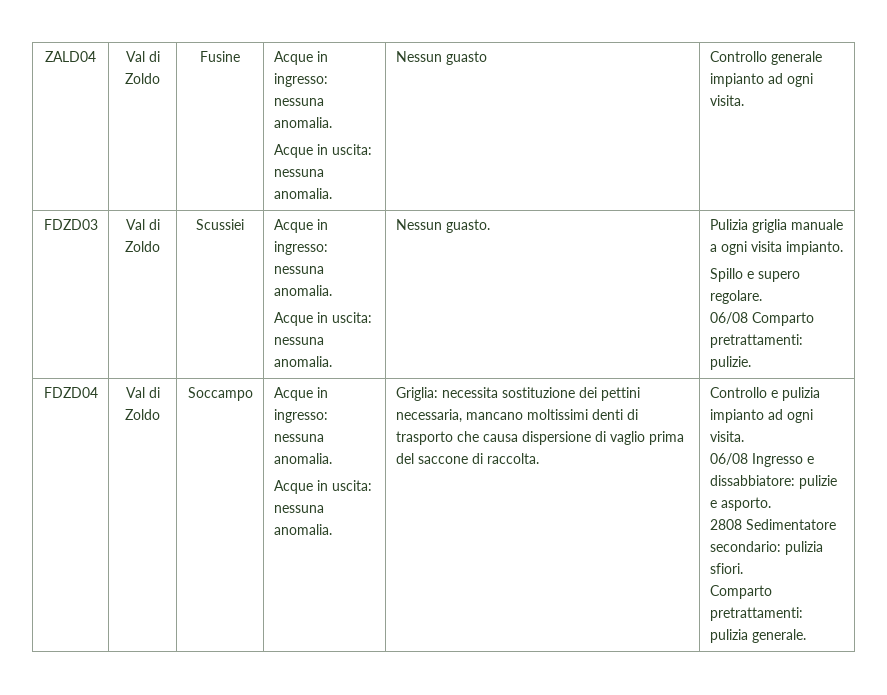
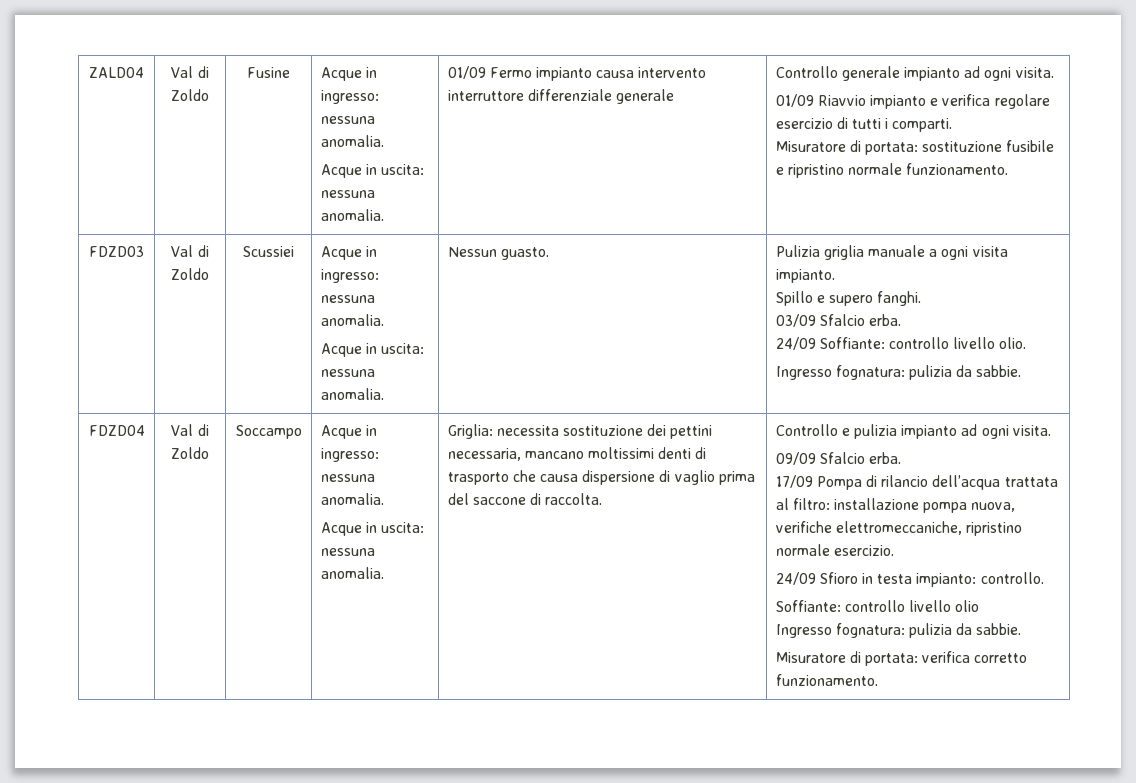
- Nessun guasto
+ 01/09 Fermo impianto causa intervento interruttore differenziale generale
+ 01/09 Riavvio impianto e verifica regolare esercizio di tutti i comparti.
+ Misuratore di portata: sostituzione fusibile e ripristino normale funzionamento.
- Spillo e supero regolare.
- 06/08 Comparto pretrattamenti: pulizie.
+ Spillo e supero fanghi.
+ 03/09 Sfalcio erba.
+ 24/09 Soffiante: controllo livello olio.
+ Ingresso fognatura: pulizia da sabbie.
- 06/08 Ingresso e dissabbiatore: pulizie e asporto.
- 2808 Sedimentatore secondario: pulizia sfiori.
- Comparto pretrattamenti: pulizia generale.
+ 09/09 Sfalcio erba.
+ 17/09 Pompa di rilancio dell’acqua trattata al filtro: installazione pompa nuova, verifiche elettromeccaniche, ripristino normale esercizio.
+ 24/09 Sfioro in testa impianto: controllo.
+ Soffiante: controllo livello olio
+ Ingresso fognatura: pulizia da sabbie.
+ Misuratore di portata: verifica corretto funzionamento.

